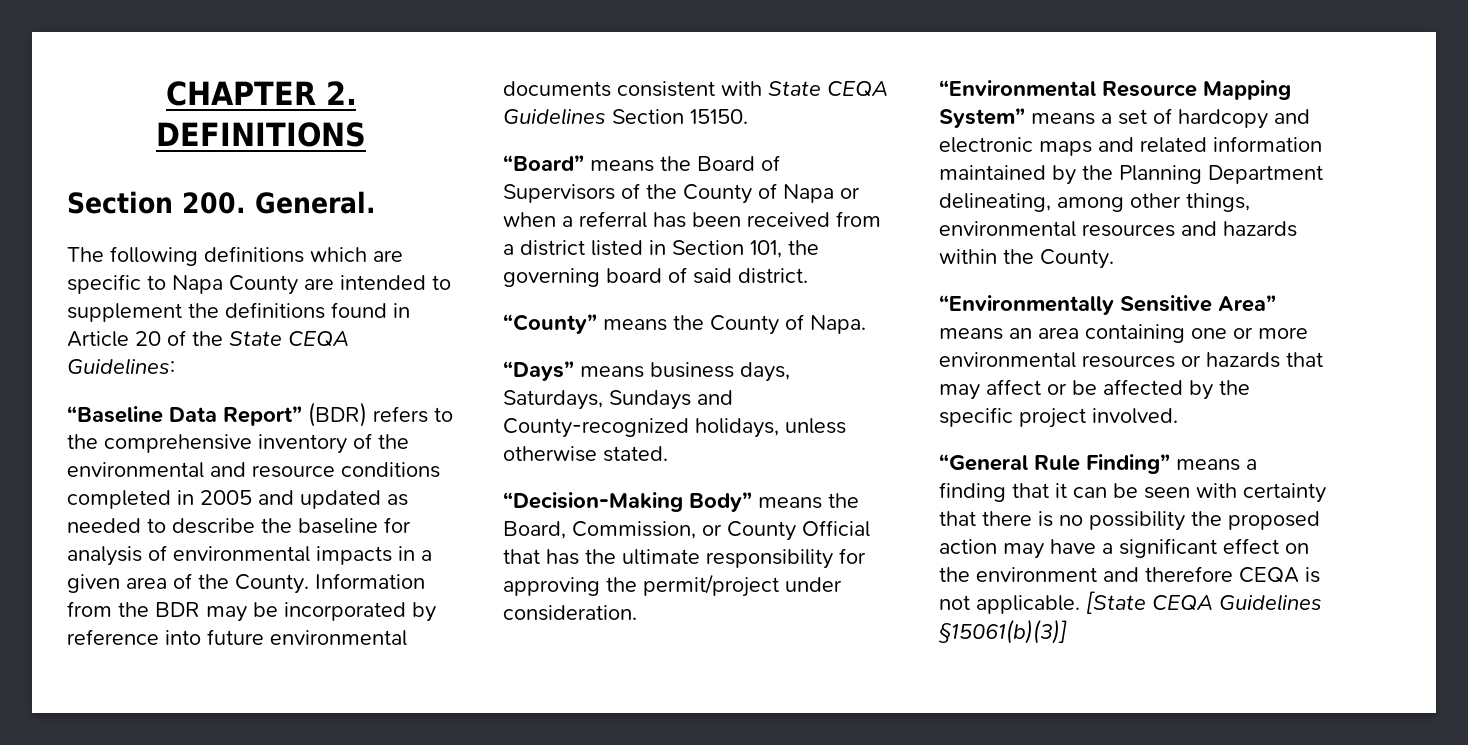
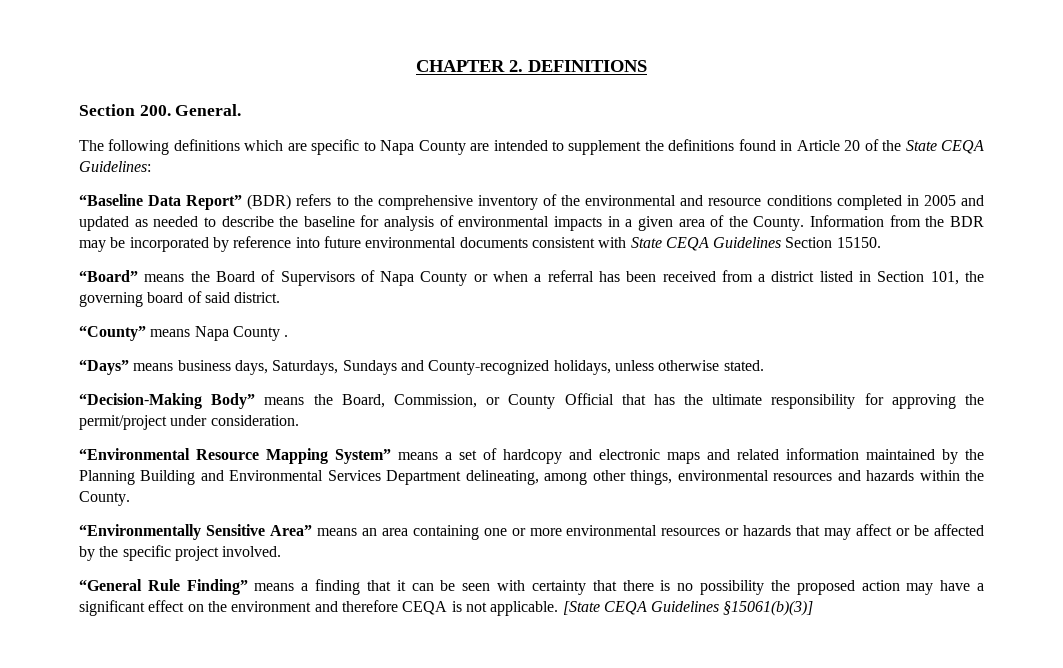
- “Board” means the Board of Supervisors of the County of Napa or when a referral has been received from a district listed in Section 101, the governing board of said district.
+ “Board” means the Board of Supervisors of Napa County or when a referral has been received from a district listed in Section 101, the governing board of said district.
- “County” means the County of Napa.
+ “County” means Napa County .
- “Environmental Resource Mapping System” means a set of hardcopy and electronic maps and related information maintained by the Planning Department delineating, among other things, environmental resources and hazards within the County.
+ “Environmental Resource Mapping System” means a set of hardcopy and electronic maps and related information maintained by the Planning Building and Environmental Services Department delineating, among other things, environmental resources and hazards within the County.

